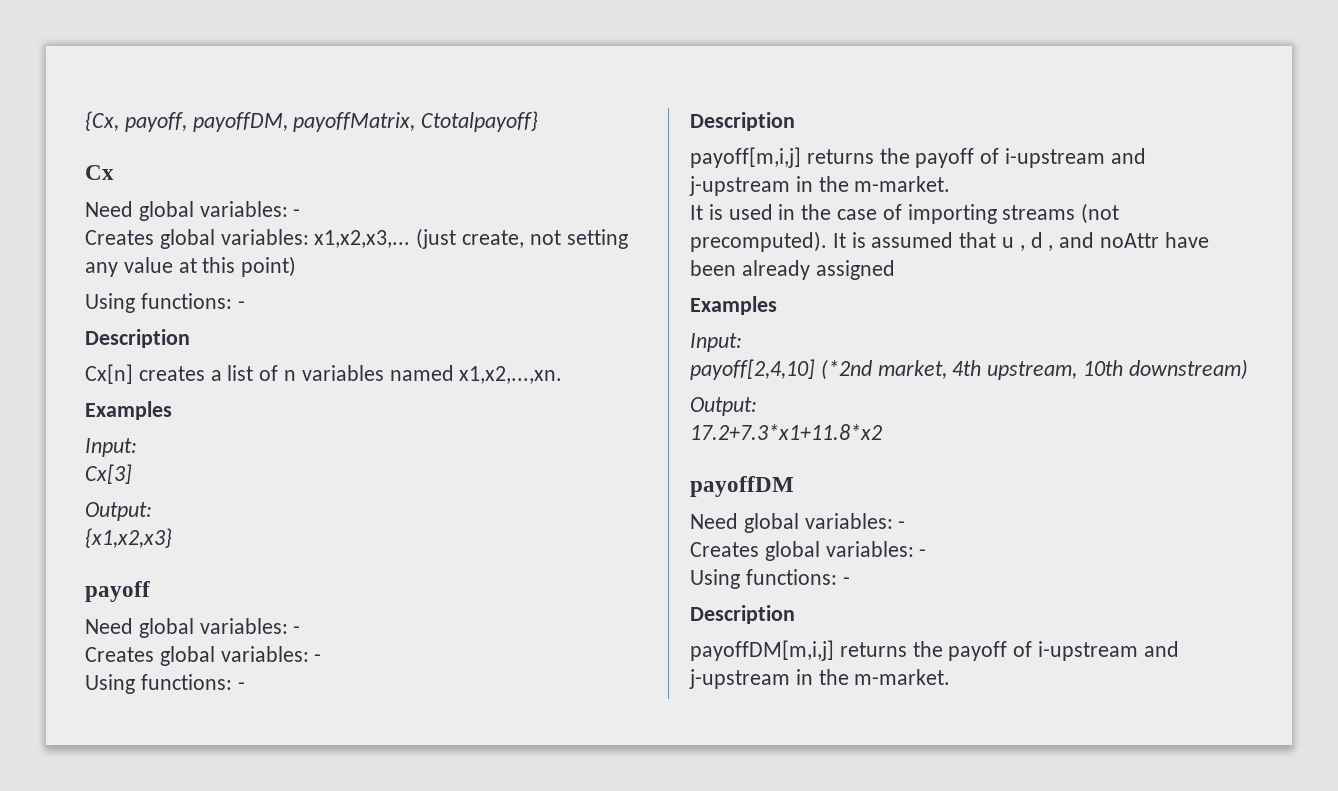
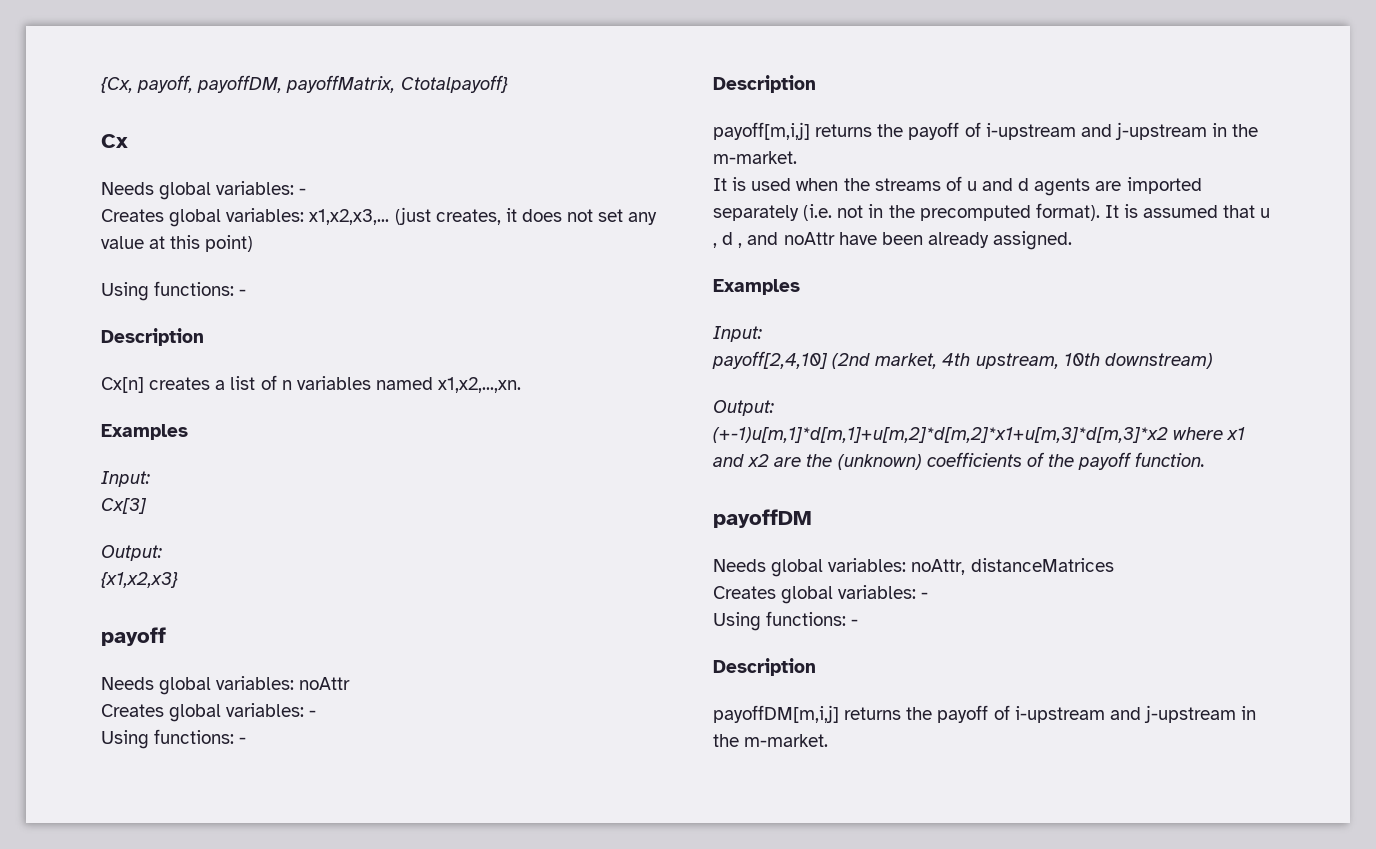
  Cx
- Need global variables: -
+ Needs global variables: -
- (just create, not setting any value at this point)
+ (just creates, it does not set any value at this point)
  {x1,x2,x3}
  payoff
- Need global variables: -
+ Needs global variables: noAttr
- It is used in the case of importing streams (not precomputed).
+ It is used when the streams of u and d agents are imported separately (i.e. not in the precomputed format).
- It is assumed that u , d , and noAttr have been already assigned
+ It is assumed that u , d , and noAttr have been already assigned.
- payoff[2,4,10] (*2nd market, 4th upstream, 10th downstream)
+ payoff[2,4,10] (2nd market, 4th upstream, 10th downstream)
- 17.2+7.3*x1+11.8*x2
+ (+-1)u[m,1]*d[m,1]+u[m,2]*d[m,2]*x1+u[m,3]*d[m,3]*x2 where x1 and x2 are the (unknown) coefficients of the payoff function.
  payoffDM
- Need global variables: -
+ Needs global variables: noAttr, distanceMatrices

